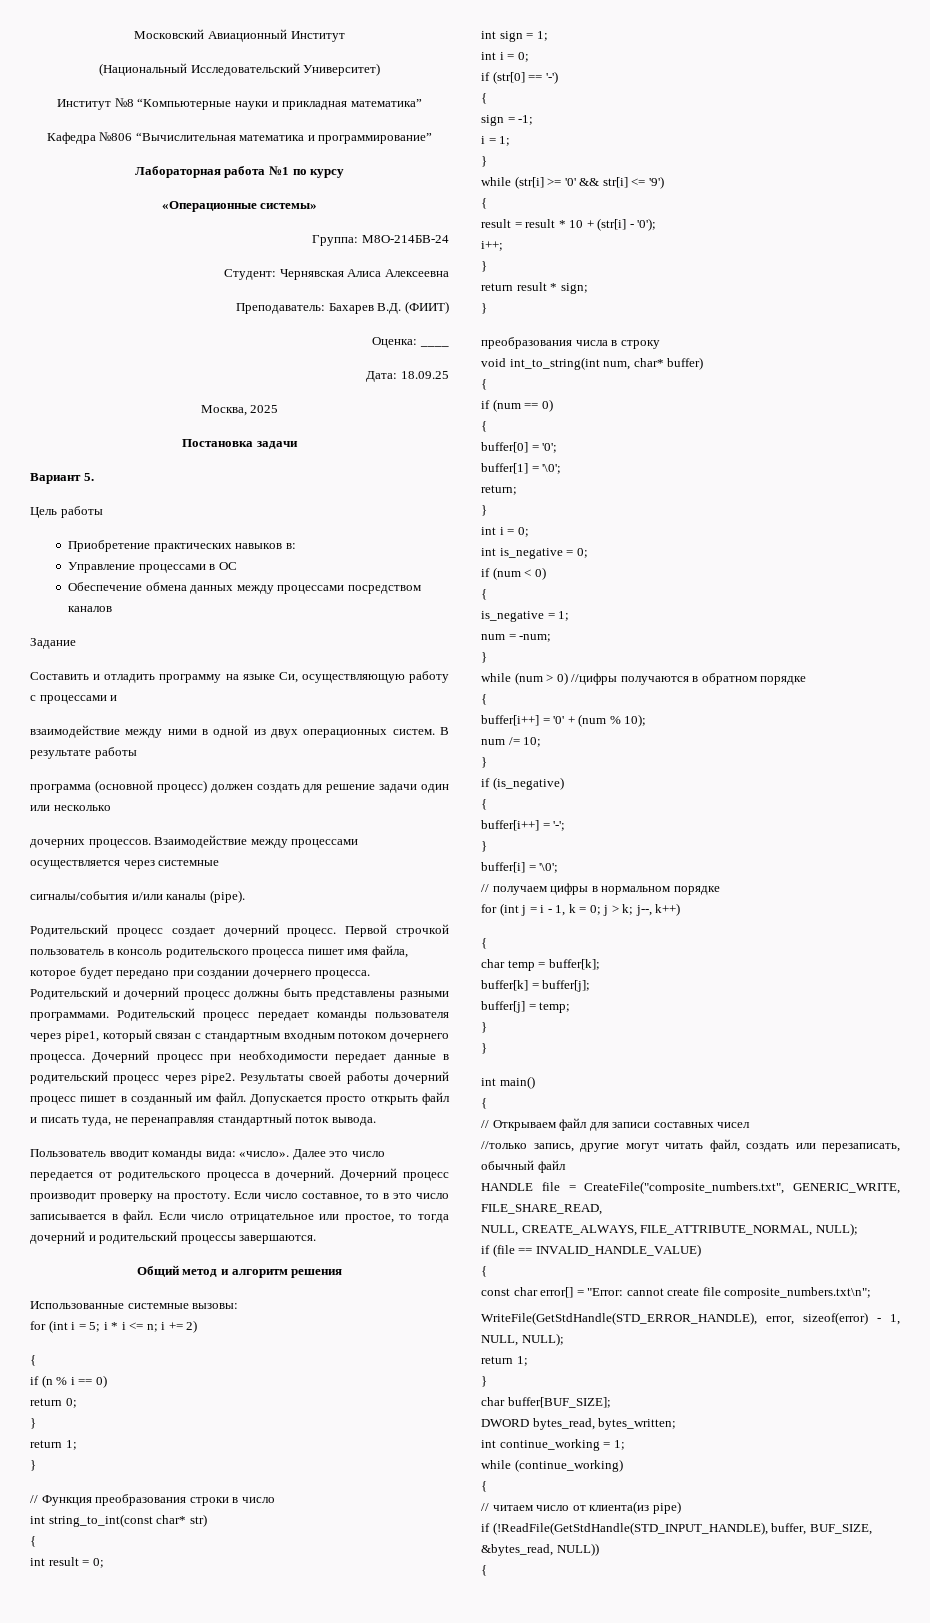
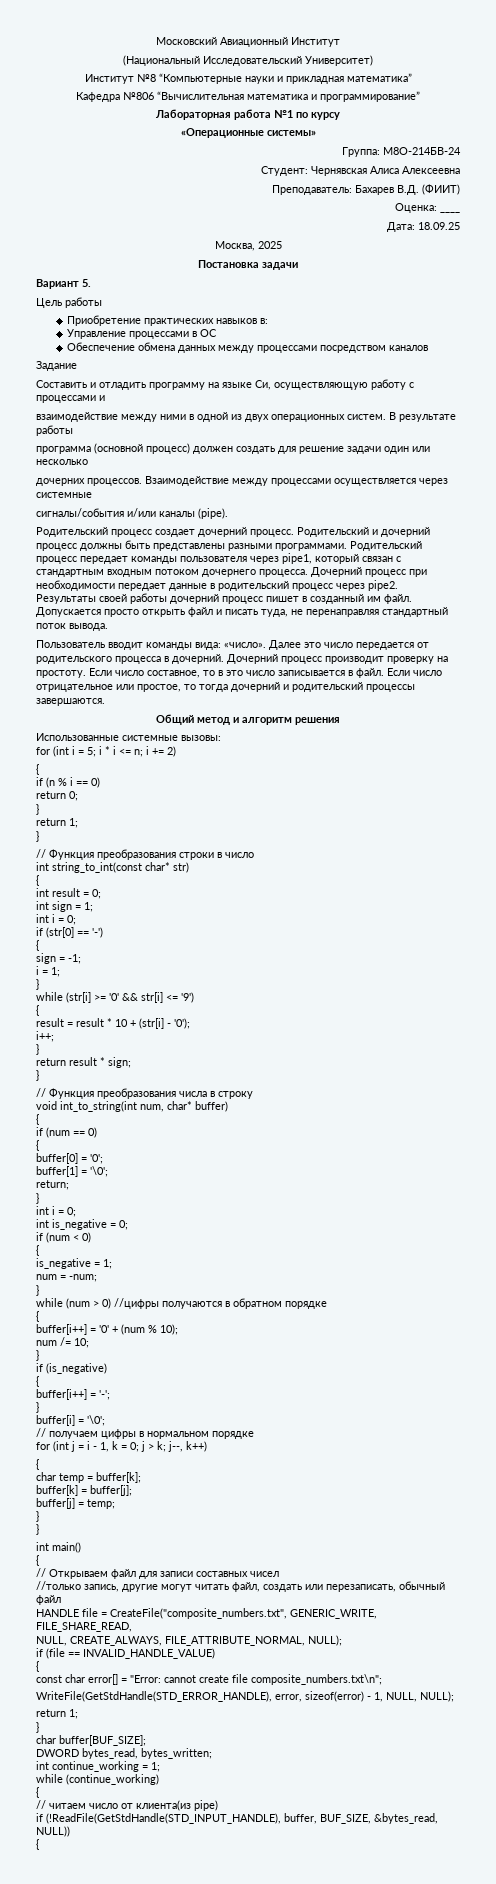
- Первой строчкой пользователь в консоль родительского процесса пишет имя файла, которое будет передано при создании дочернего процесса.
- преобразования числа в строку
+ // Функция преобразования числа в строку

